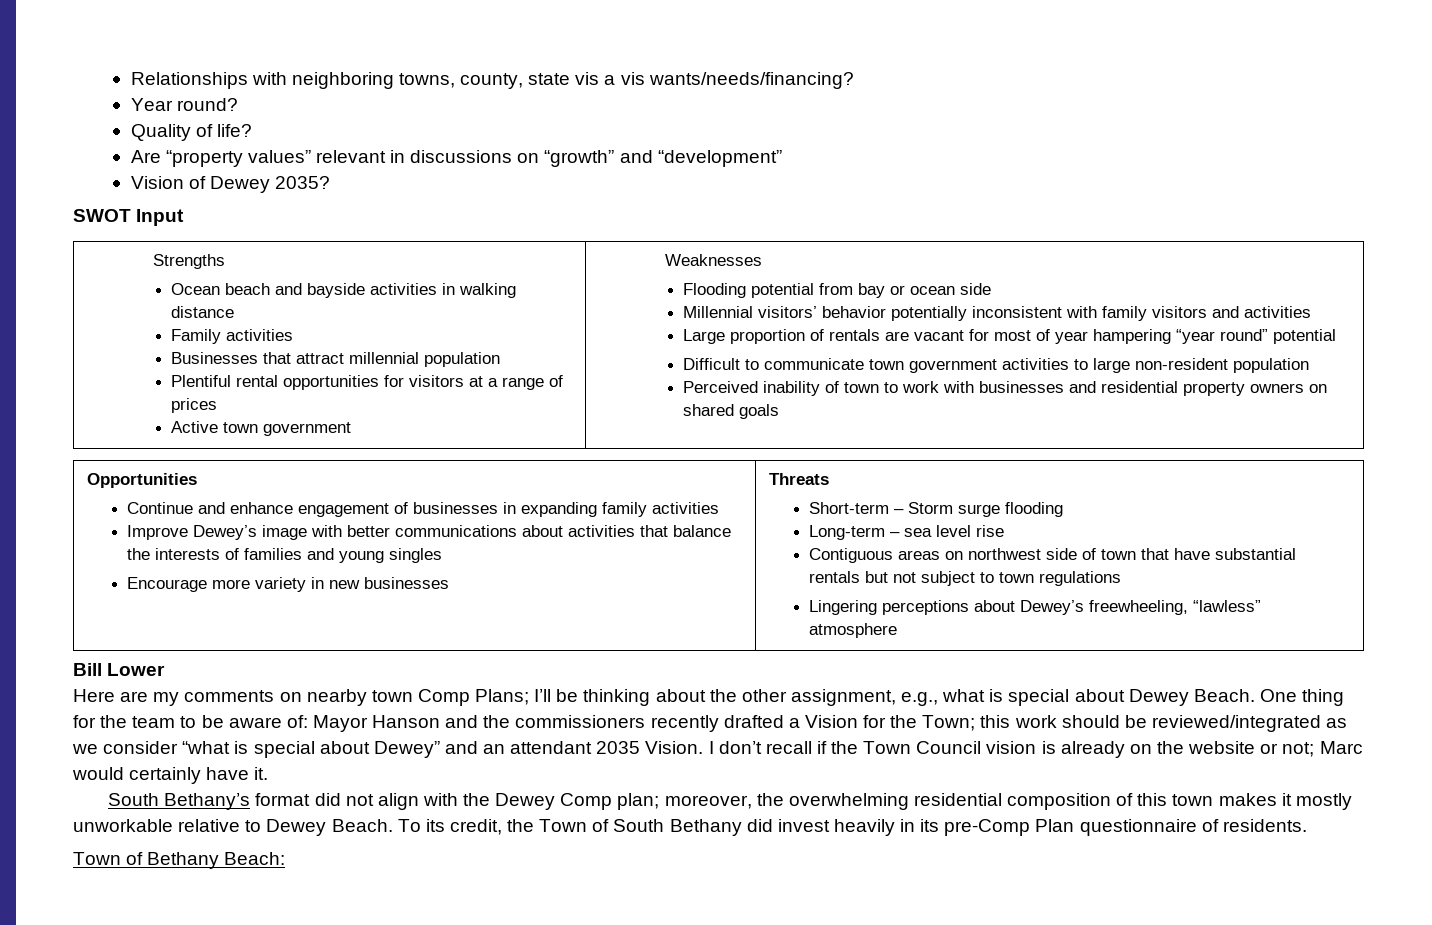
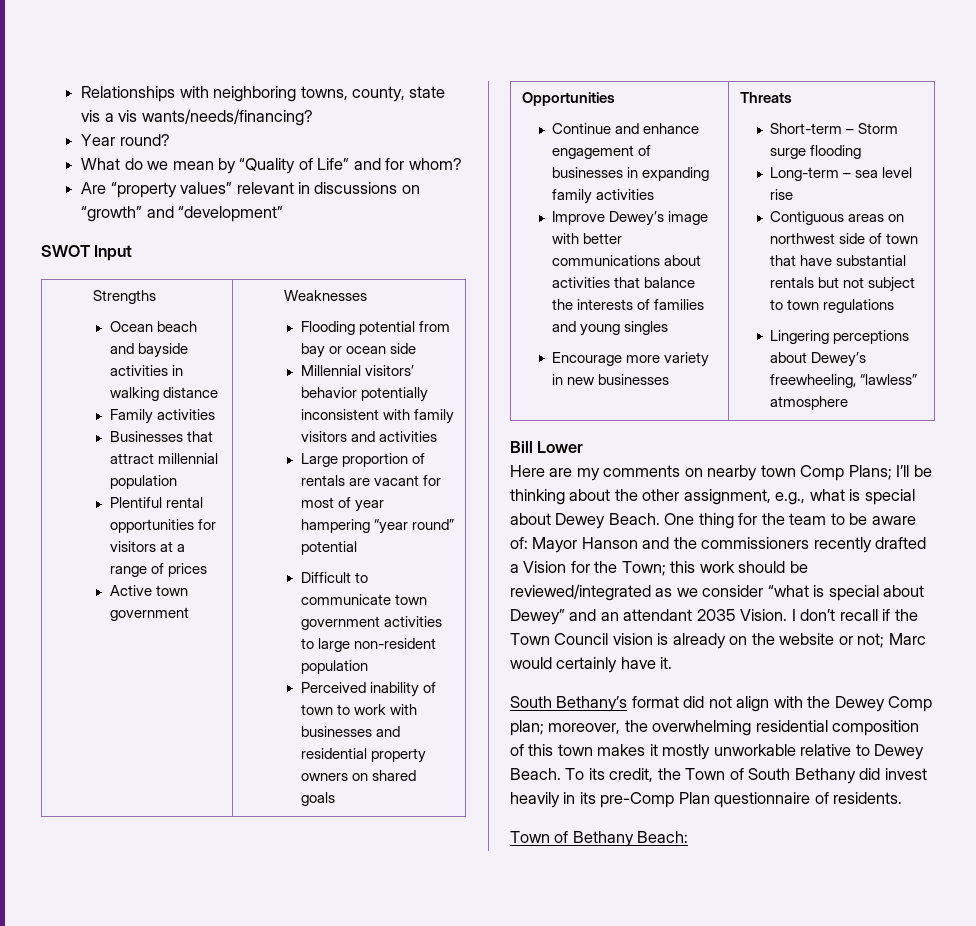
- Quality of life?
+ What do we mean by “Quality of Life” and for whom?
- Vision of Dewey 2035?

